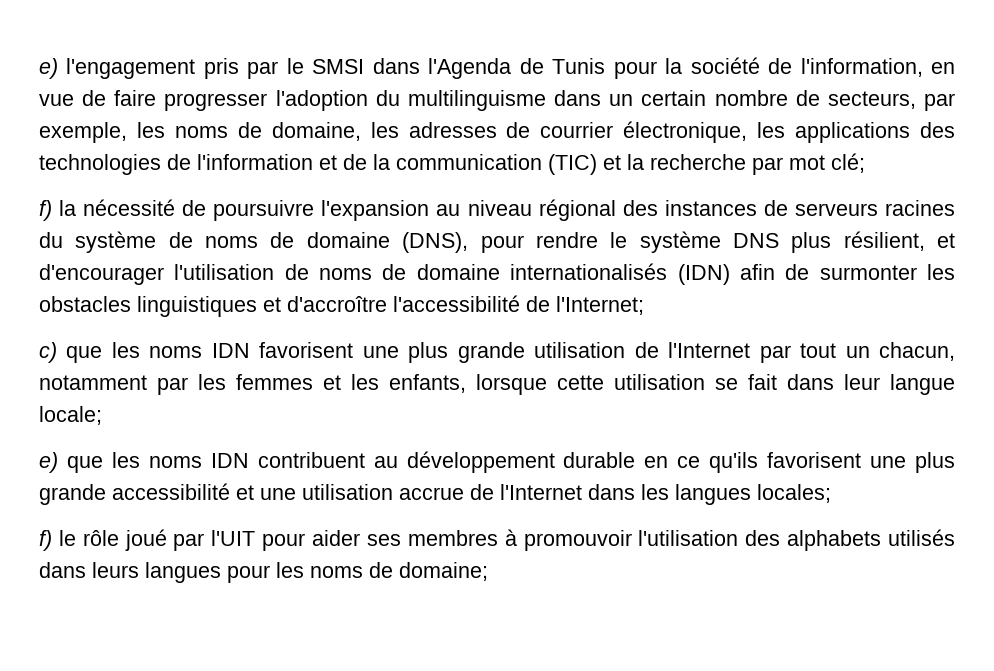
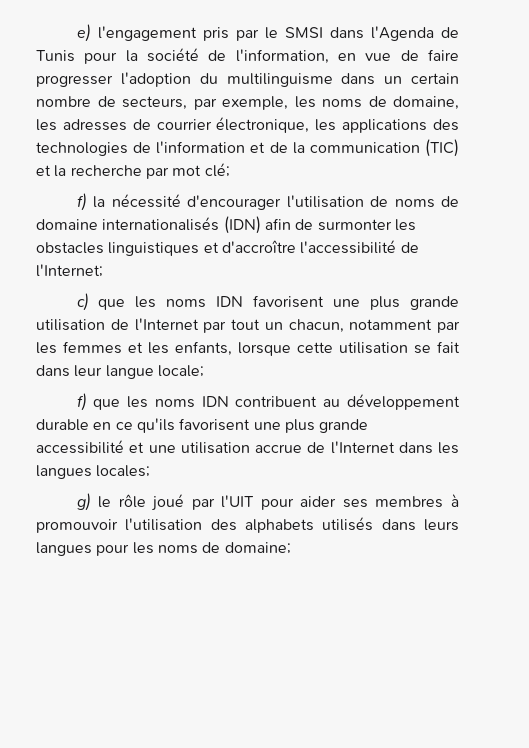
- f) la nécessité de poursuivre l'expansion au niveau régional des instances de serveurs racines du système de noms de domaine (DNS), pour rendre le système DNS plus résilient, et d'encourager l'utilisation de noms de domaine internationalisés (IDN) afin de surmonter les obstacles linguistiques et d'accroître l'accessibilité de l'Internet;
+ f) la nécessité d'encourager l'utilisation de noms de domaine internationalisés (IDN) afin de surmonter les obstacles linguistiques et d'accroître l'accessibilité de l'Internet;
- e) que les noms IDN contribuent au développement durable en ce qu'ils favorisent une plus grande accessibilité et une utilisation accrue de l'Internet dans les langues locales;
+ f) que les noms IDN contribuent au développement durable en ce qu'ils favorisent une plus grande accessibilité et une utilisation accrue de l'Internet dans les langues locales;
- f) le rôle joué par l'UIT pour aider ses membres à promouvoir l'utilisation des alphabets utilisés dans leurs langues pour les noms de domaine;
+ g) le rôle joué par l'UIT pour aider ses membres à promouvoir l'utilisation des alphabets utilisés dans leurs langues pour les noms de domaine;

